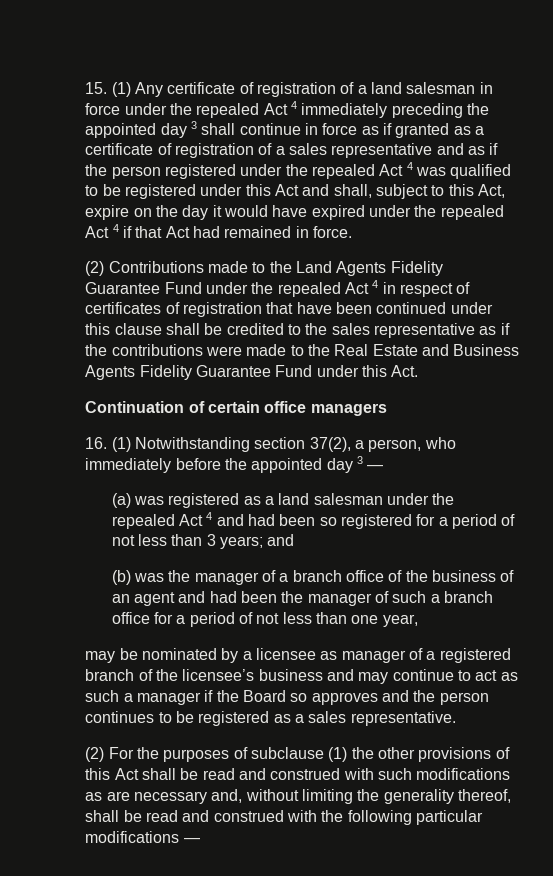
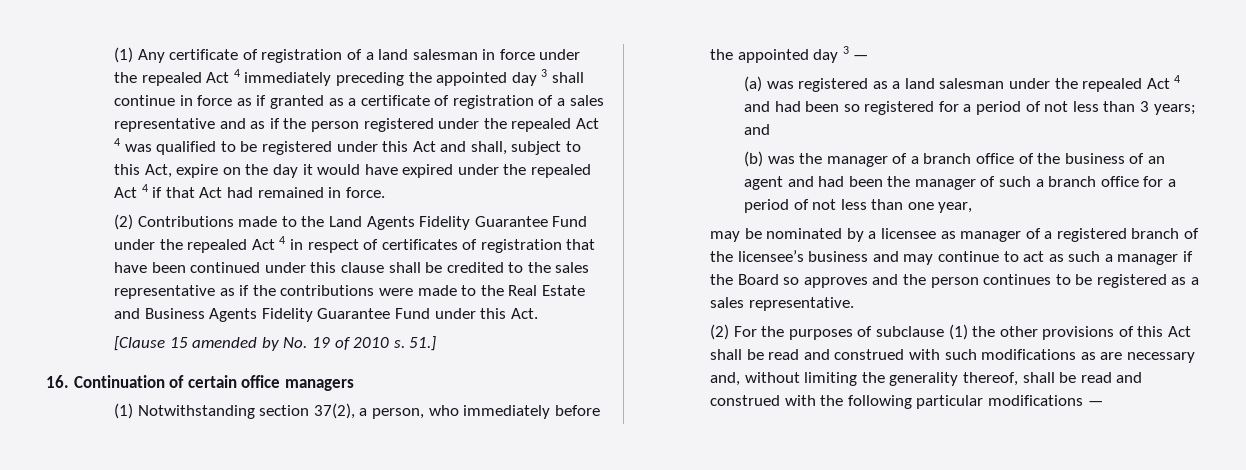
- 15. (1) Any certificate of registration of a land salesman in force under the repealed Act 4 immediately preceding the appointed day 3 shall continue in force as if granted as a certificate of registration of a sales representative and as if the person registered under the repealed Act 4 was qualified to be registered under this Act and shall, subject to this Act, expire on the day it would have expired under the repealed Act 4 if that Act had remained in force.
+ (1) Any certificate of registration of a land salesman in force under the repealed Act 4 immediately preceding the appointed day 3 shall continue in force as if granted as a certificate of registration of a sales representative and as if the person registered under the repealed Act 4 was qualified to be registered under this Act and shall, subject to this Act, expire on the day it would have expired under the repealed Act 4 if that Act had remained in force.
- Continuation of certain office managers
+ [Clause 15 amended by No. 19 of 2010 s. 51.]
+ 16. Continuation of certain office managers
- 16. (1) Notwithstanding section 37(2), a person, who immediately before the appointed day 3 —
+ (1) Notwithstanding section 37(2), a person, who immediately before the appointed day 3 —

